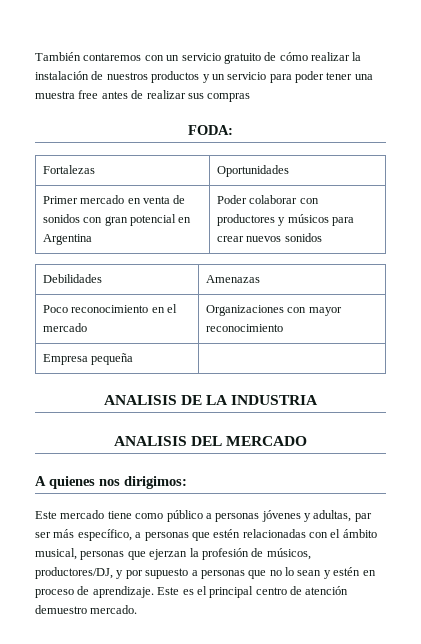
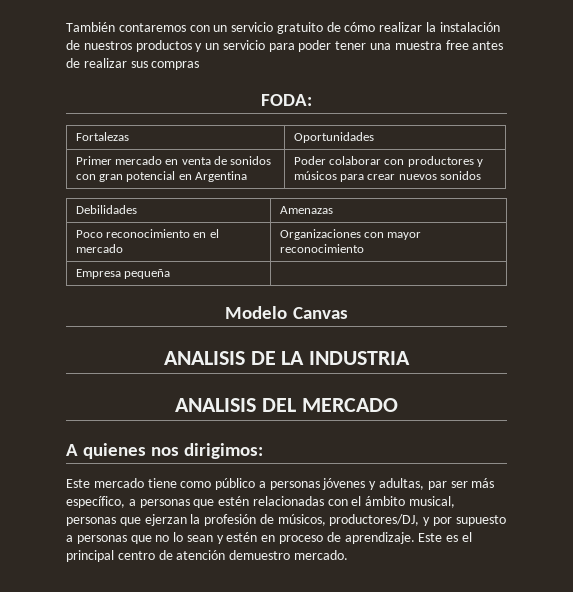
+ Modelo Canvas

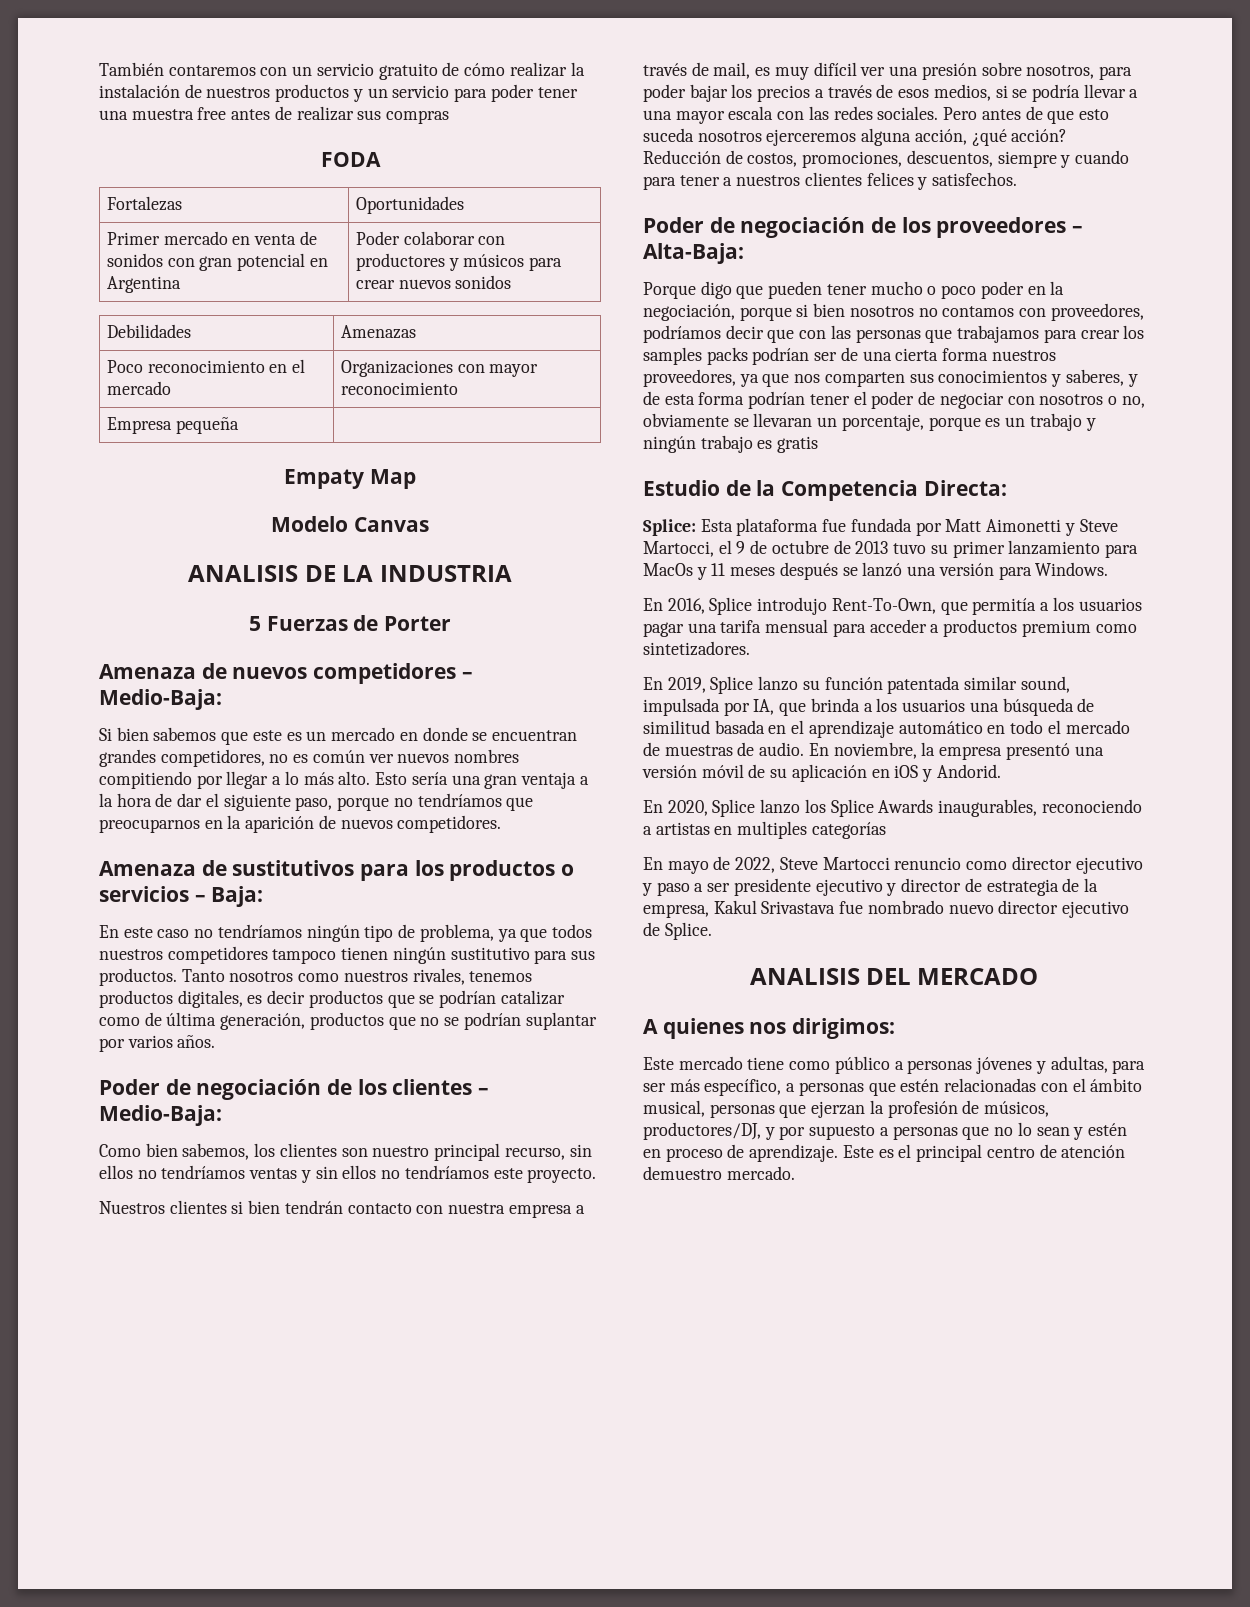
- FODA:
+ FODA
+ Empaty Map
+ 5 Fuerzas de Porter
+ Amenaza de nuevos competidores – Medio-Baja:
+ Si bien sabemos que este es un mercado en donde se encuentran grandes competidores, no es común ver nuevos nombres compitiendo por llegar a lo más alto. Esto sería una gran ventaja a la hora de dar el siguiente paso, porque no tendríamos que preocuparnos en la aparición de nuevos competidores.
+ Amenaza de sustitutivos para los productos o servicios – Baja:
+ En este caso no tendríamos ningún tipo de problema, ya que todos nuestros competidores tampoco tienen ningún sustitutivo para sus productos. Tanto nosotros como nuestros rivales, tenemos productos digitales, es decir productos que se podrían catalizar como de última generación, productos que no se podrían suplantar por varios años.
+ Poder de negociación de los clientes – Medio-Baja:
+ Como bien sabemos, los clientes son nuestro principal recurso, sin ellos no tendríamos ventas y sin ellos no tendríamos este proyecto.
+ Nuestros clientes si bien tendrán contacto con nuestra empresa a través de mail, es muy difícil ver una presión sobre nosotros, para poder bajar los precios a través de esos medios, si se podría llevar a una mayor escala con las redes sociales. Pero antes de que esto suceda nosotros ejerceremos alguna acción, ¿qué acción? Reducción de costos, promociones, descuentos, siempre y cuando para tener a nuestros clientes felices y satisfechos.
+ Poder de negociación de los proveedores – Alta-Baja:
+ Porque digo que pueden tener mucho o poco poder en la negociación, porque si bien nosotros no contamos con proveedores, podríamos decir que con las personas que trabajamos para crear los samples packs podrían ser de una cierta forma nuestros proveedores, ya que nos comparten sus conocimientos y saberes, y de esta forma podrían tener el poder de negociar con nosotros o no, obviamente se llevaran un porcentaje, porque es un trabajo y ningún trabajo es gratis
+ Estudio de la Competencia Directa:
+ Splice: Esta plataforma fue fundada por Matt Aimonetti y Steve Martocci, el 9 de octubre de 2013 tuvo su primer lanzamiento para MacOs y 11 meses después se lanzó una versión para Windows.
+ En 2016, Splice introdujo Rent-To-Own, que permitía a los usuarios pagar una tarifa mensual para acceder a productos premium como sintetizadores.
+ En 2019, Splice lanzo su función patentada similar sound, impulsada por IA, que brinda a los usuarios una búsqueda de similitud basada en el aprendizaje automático en todo el mercado de muestras de audio. En noviembre, la empresa presentó una versión móvil de su aplicación en iOS y Andorid.
+ En 2020, Splice lanzo los Splice Awards inaugurables, reconociendo a artistas en multiples categorías
+ En mayo de 2022, Steve Martocci renuncio como director ejecutivo y paso a ser presidente ejecutivo y director de estrategia de la empresa, Kakul Srivastava fue nombrado nuevo director ejecutivo de Splice.
- Este mercado tiene como público a personas jóvenes y adultas, par ser más específico, a personas que estén relacionadas con el ámbito musical, personas que ejerzan la profesión de músicos, productores/DJ, y por supuesto a personas que no lo sean y estén en proceso de aprendizaje.
+ Este mercado tiene como público a personas jóvenes y adultas, para ser más específico, a personas que estén relacionadas con el ámbito musical, personas que ejerzan la profesión de músicos, productores/DJ, y por supuesto a personas que no lo sean y estén en proceso de aprendizaje.

